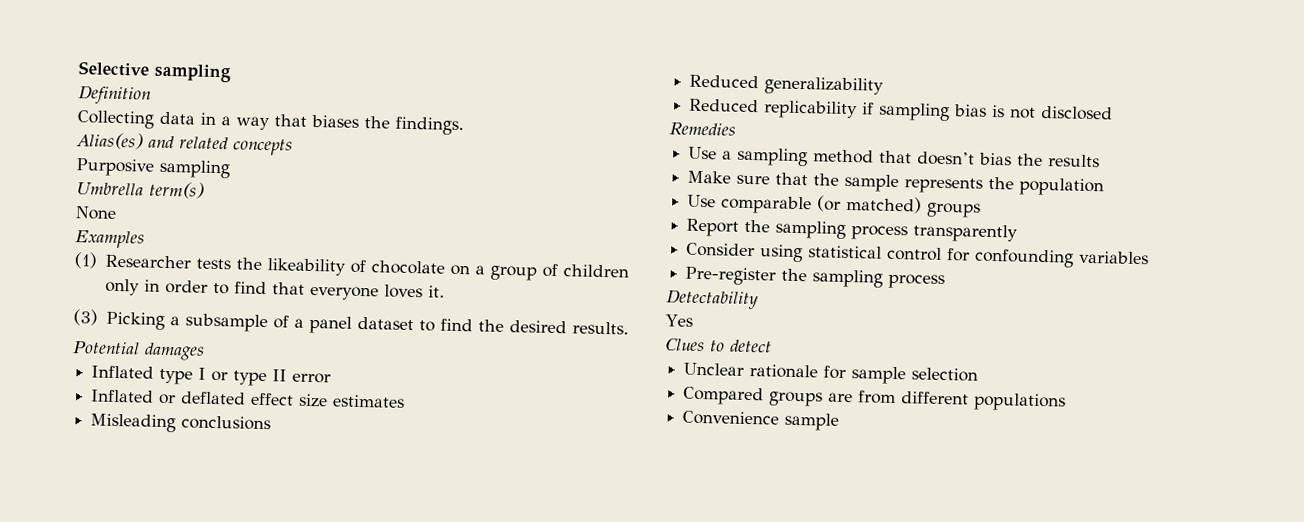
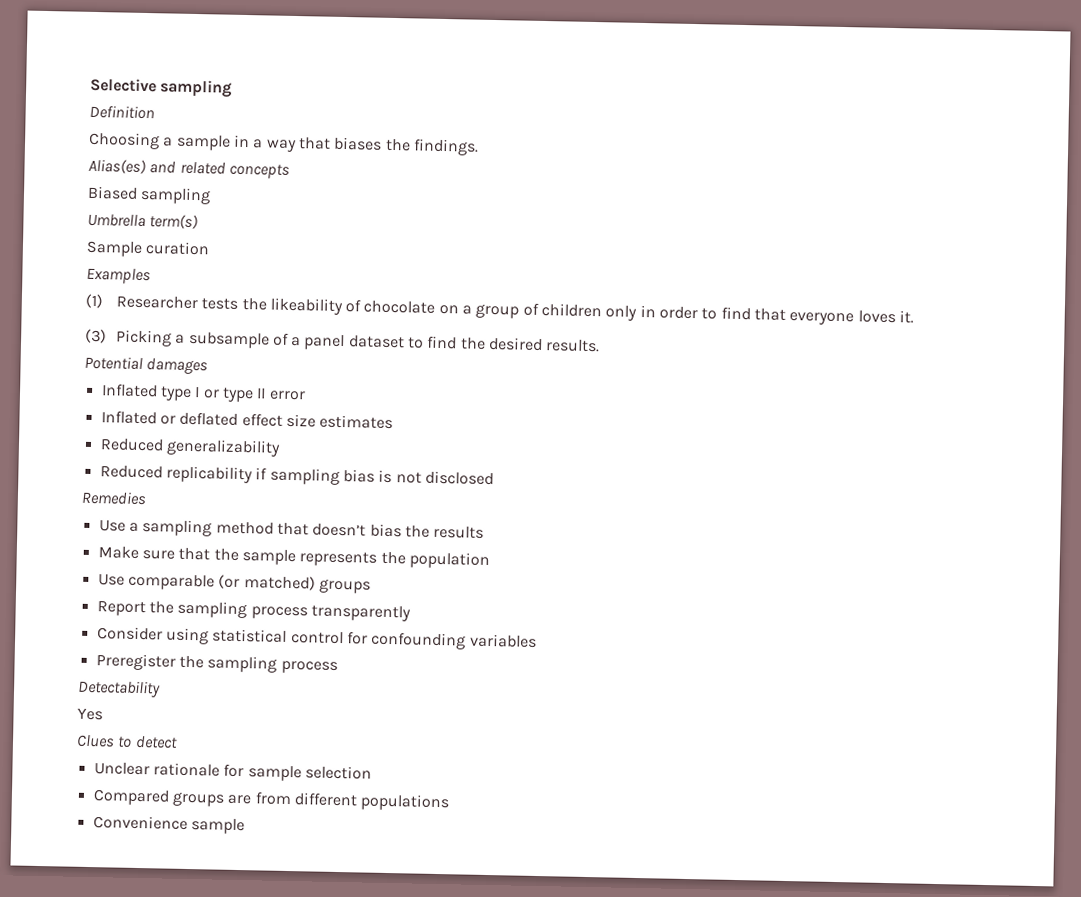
- Collecting data in a way that biases the findings.
+ Choosing a sample in a way that biases the findings.
- Purposive sampling
+ Biased sampling
- None
+ Sample curation
- Misleading conclusions
- Pre-register the sampling process
+ Preregister the sampling process

